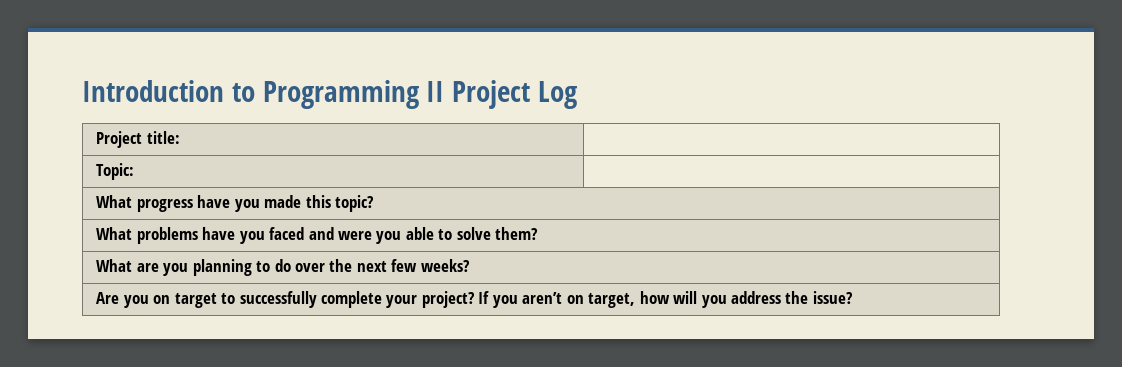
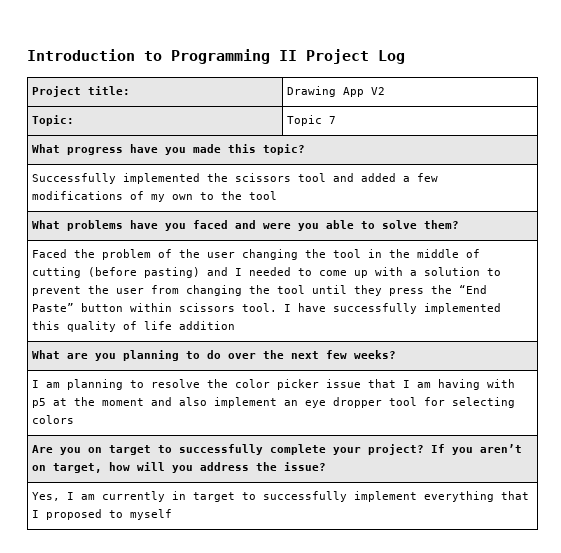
- Project title: |
+ Project title: | Drawing App V2
- Topic: |
+ Topic: | Topic 7
+ Successfully implemented the scissors tool and added a few modifications of my own to the tool
+ Faced the problem of the user changing the tool in the middle of cutting (before pasting) and I needed to come up with a solution to prevent the user from changing the tool until they press the “End Paste” button within scissors tool. I have successfully implemented this quality of life addition
+ I am planning to resolve the color picker issue that I am having with p5 at the moment and also implement an eye dropper tool for selecting colors
+ Yes, I am currently in target to successfully implement everything that I proposed to myself

